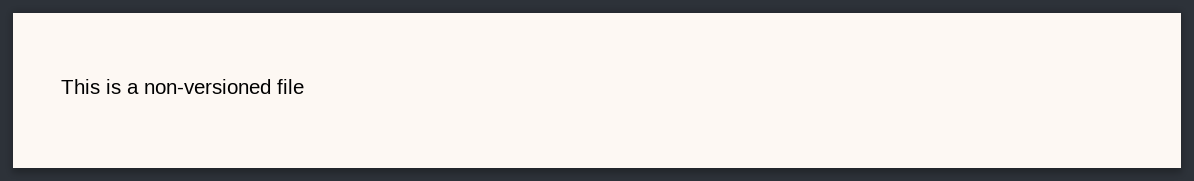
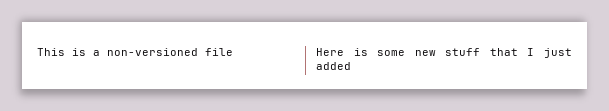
+ Here is some new stuff that I just added

